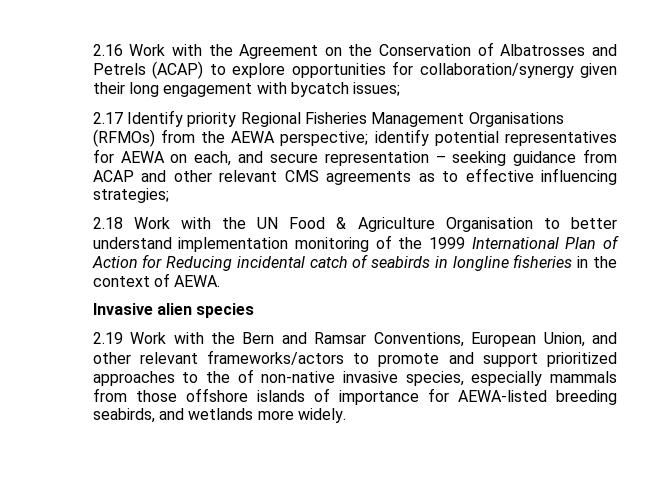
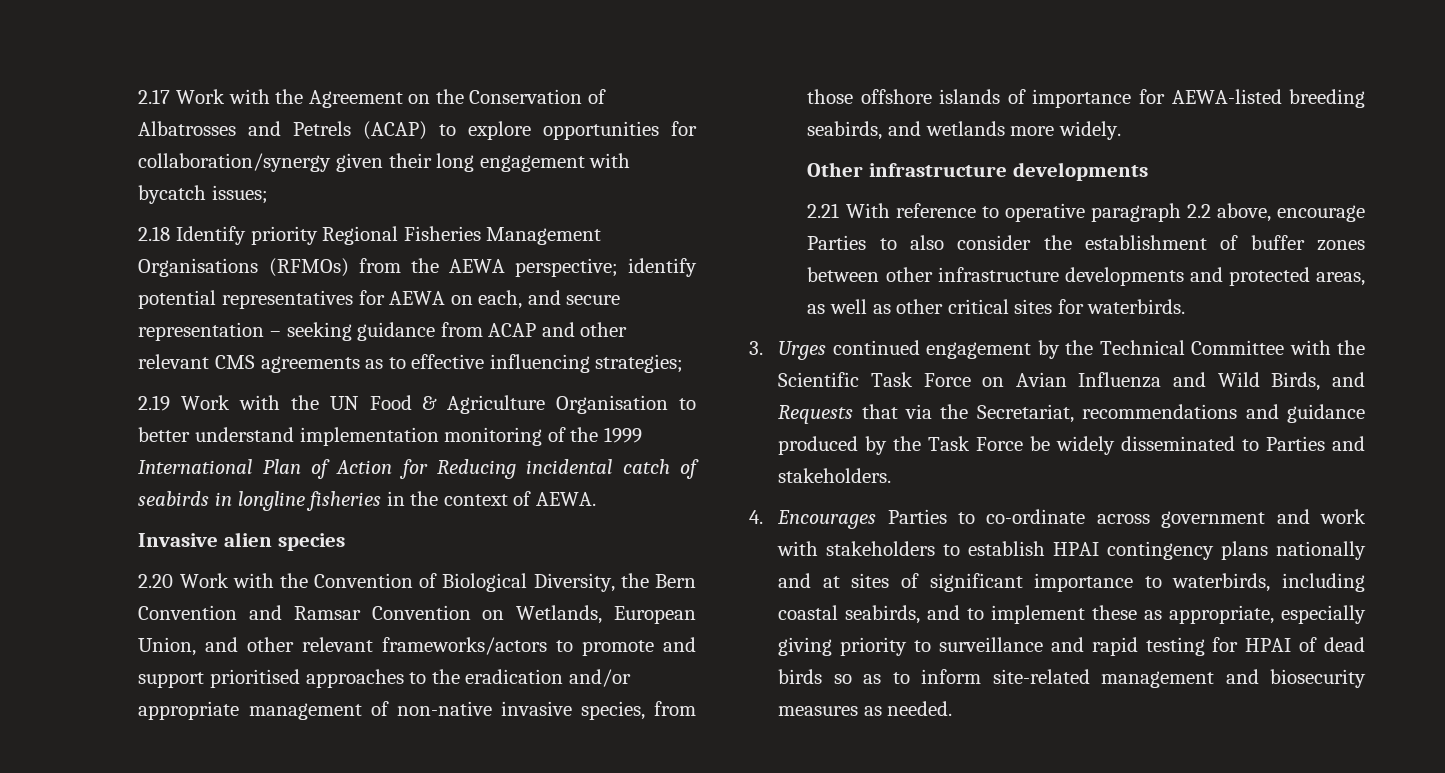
- 2.16 Work with the Agreement on the Conservation of Albatrosses and Petrels (ACAP) to explore opportunities for collaboration/synergy given their long engagement with bycatch issues;
+ 2.17 Work with the Agreement on the Conservation of Albatrosses and Petrels (ACAP) to explore opportunities for collaboration/synergy given their long engagement with bycatch issues;
- 2.17 Identify priority Regional Fisheries Management Organisations (RFMOs) from the AEWA perspective; identify potential representatives for AEWA on each, and secure representation – seeking guidance from ACAP and other relevant CMS agreements as to effective influencing strategies;
+ 2.18 Identify priority Regional Fisheries Management Organisations (RFMOs) from the AEWA perspective; identify potential representatives for AEWA on each, and secure representation – seeking guidance from ACAP and other relevant CMS agreements as to effective influencing strategies;
- 2.18 Work with the UN Food & Agriculture Organisation to better understand implementation monitoring of the 1999 International Plan of Action for Reducing incidental catch of seabirds in longline fisheries in the context of AEWA.
+ 2.19 Work with the UN Food & Agriculture Organisation to better understand implementation monitoring of the 1999 International Plan of Action for Reducing incidental catch of seabirds in longline fisheries in the context of AEWA.
- 2.19 Work with the Bern and Ramsar Conventions, European Union, and other relevant frameworks/actors to promote and support prioritized approaches to the of non-native invasive species, especially mammals from those offshore islands of importance for AEWA-listed breeding seabirds, and wetlands more widely.
+ 2.20 Work with the Convention of Biological Diversity, the Bern Convention and Ramsar Convention on Wetlands, European Union, and other relevant frameworks/actors to promote and support prioritised approaches to the eradication and/or appropriate management of non-native invasive species, from those offshore islands of importance for AEWA-listed breeding seabirds, and wetlands more widely.
+ Other infrastructure developments
+ 2.21 With reference to operative paragraph 2.2 above, encourage Parties to also consider the establishment of buffer zones between other infrastructure developments and protected areas, as well as other critical sites for waterbirds.
+ 3. Urges continued engagement by the Technical Committee with the Scientific Task Force on Avian Influenza and Wild Birds, and Requests that via the Secretariat, recommendations and guidance produced by the Task Force be widely disseminated to Parties and stakeholders.
+ 4. Encourages Parties to co-ordinate across government and work with stakeholders to establish HPAI contingency plans nationally and at sites of significant importance to waterbirds, including coastal seabirds, and to implement these as appropriate, especially giving priority to surveillance and rapid testing for HPAI of dead birds so as to inform site-related management and biosecurity measures as needed.

